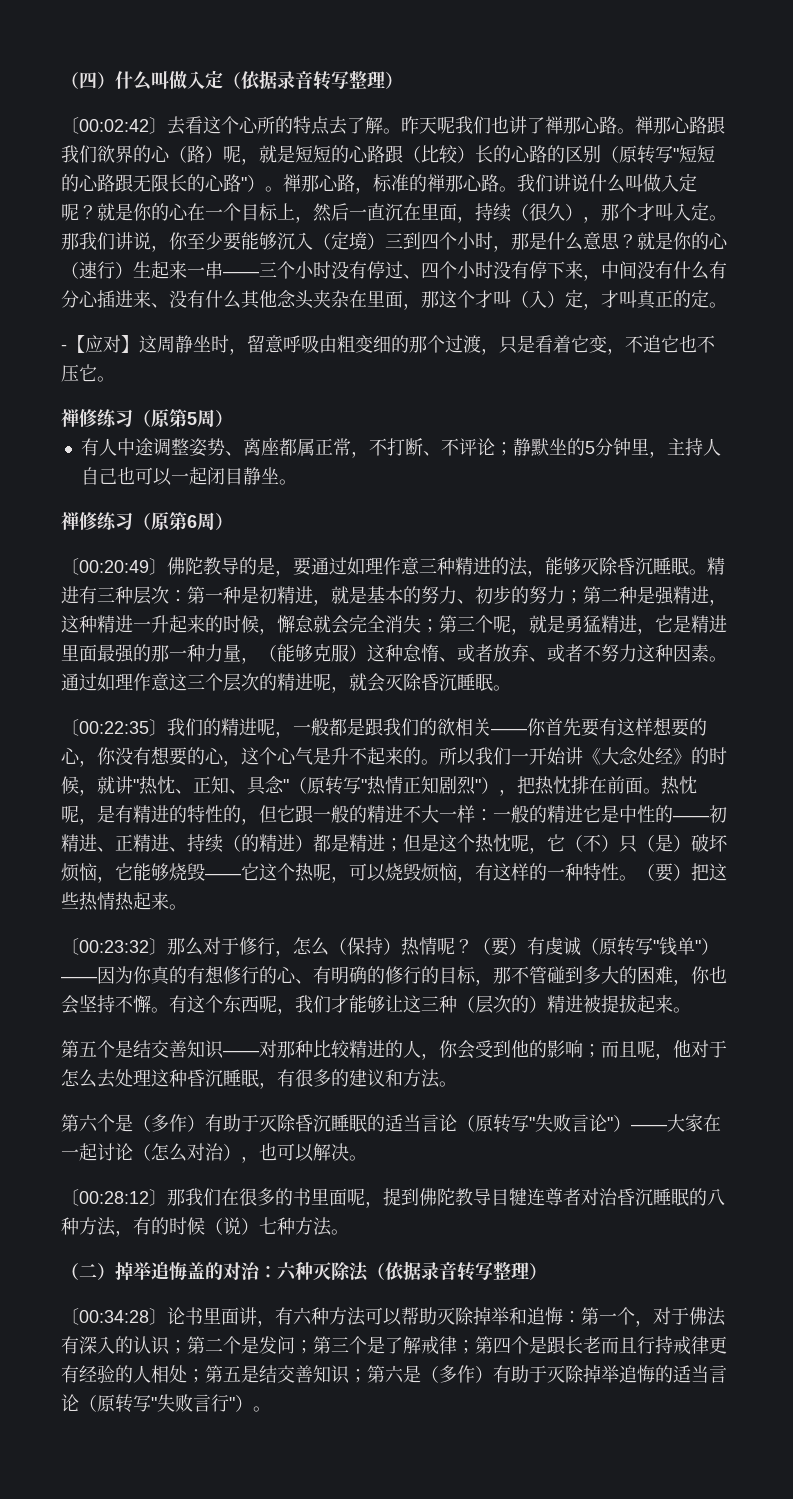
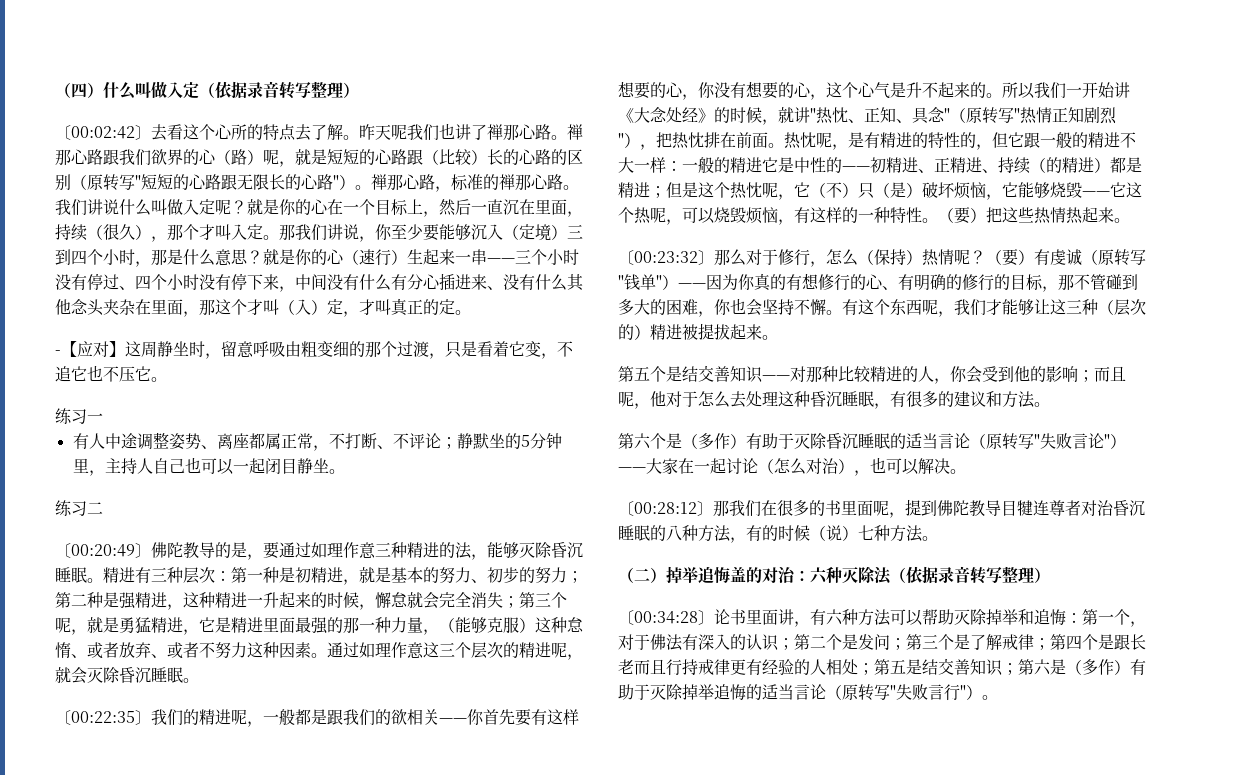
- 禅修练习（原第5周）
+ 练习一
- 禅修练习（原第6周）
+ 练习二

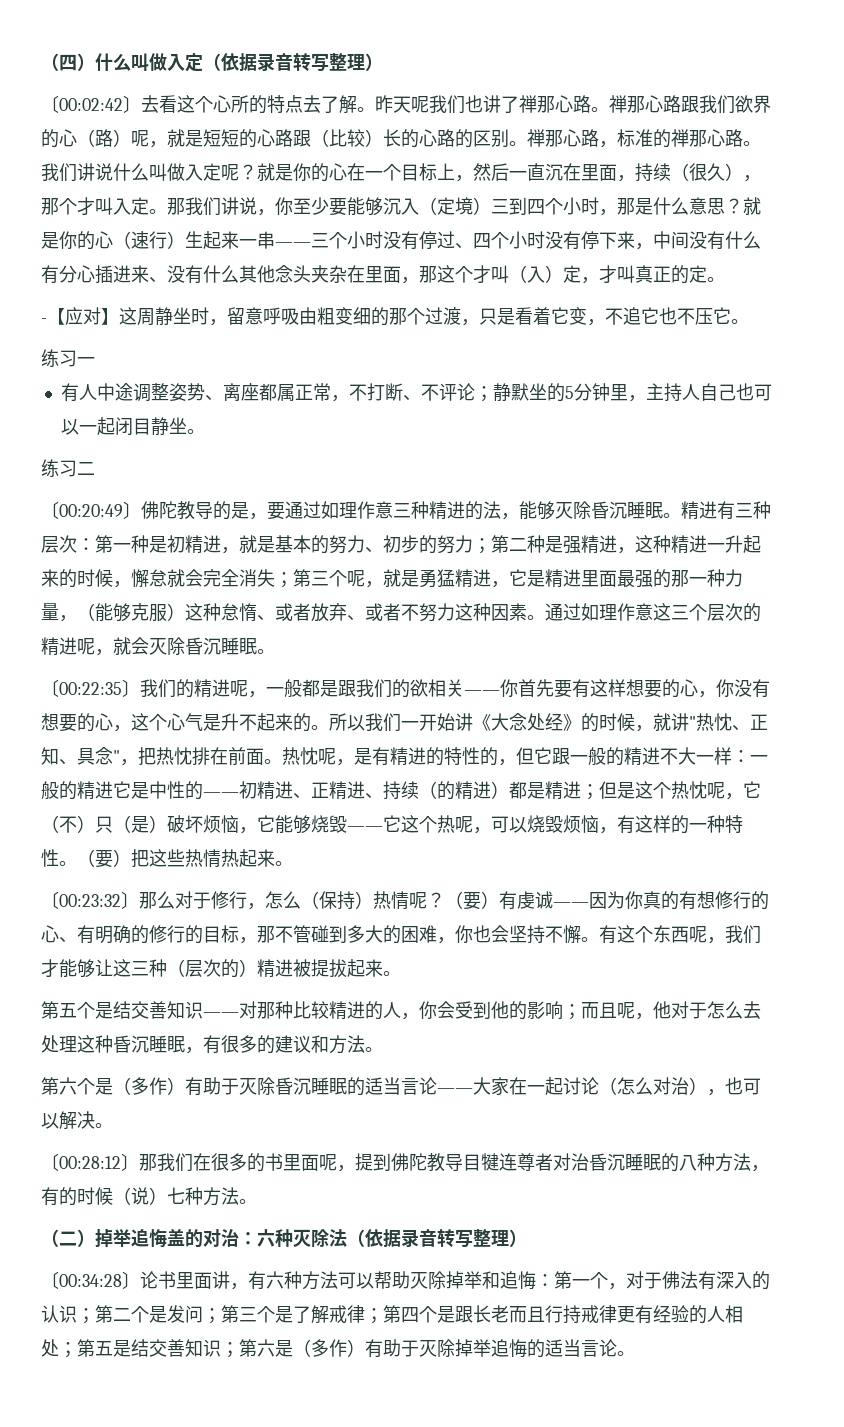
- 禅那心路跟我们欲界的心（路）呢，就是短短的心路跟（比较）长的心路的区别（原转写"短短的心路跟无限长的心路"）。
+ 禅那心路跟我们欲界的心（路）呢，就是短短的心路跟（比较）长的心路的区别。
- 所以我们一开始讲《大念处经》的时候，就讲"热忱、正知、具念"（原转写"热情正知剧烈"），把热忱排在前面。
+ 所以我们一开始讲《大念处经》的时候，就讲"热忱、正知、具念"，把热忱排在前面。
- （要）有虔诚（原转写"钱单"）——因为你真的有想修行的心、有明确的修行的目标，那不管碰到多大的困难，你也会坚持不懈。
+ （要）有虔诚——因为你真的有想修行的心、有明确的修行的目标，那不管碰到多大的困难，你也会坚持不懈。
- 第六个是（多作）有助于灭除昏沉睡眠的适当言论（原转写"失败言论"）——大家在一起讨论（怎么对治），也可以解决。
+ 第六个是（多作）有助于灭除昏沉睡眠的适当言论——大家在一起讨论（怎么对治），也可以解决。
- 〔00:34:28〕论书里面讲，有六种方法可以帮助灭除掉举和追悔：第一个，对于佛法有深入的认识；第二个是发问；第三个是了解戒律；第四个是跟长老而且行持戒律更有经验的人相处；第五是结交善知识；第六是（多作）有助于灭除掉举追悔的适当言论（原转写"失败言行"）。
+ 〔00:34:28〕论书里面讲，有六种方法可以帮助灭除掉举和追悔：第一个，对于佛法有深入的认识；第二个是发问；第三个是了解戒律；第四个是跟长老而且行持戒律更有经验的人相处；第五是结交善知识；第六是（多作）有助于灭除掉举追悔的适当言论。

